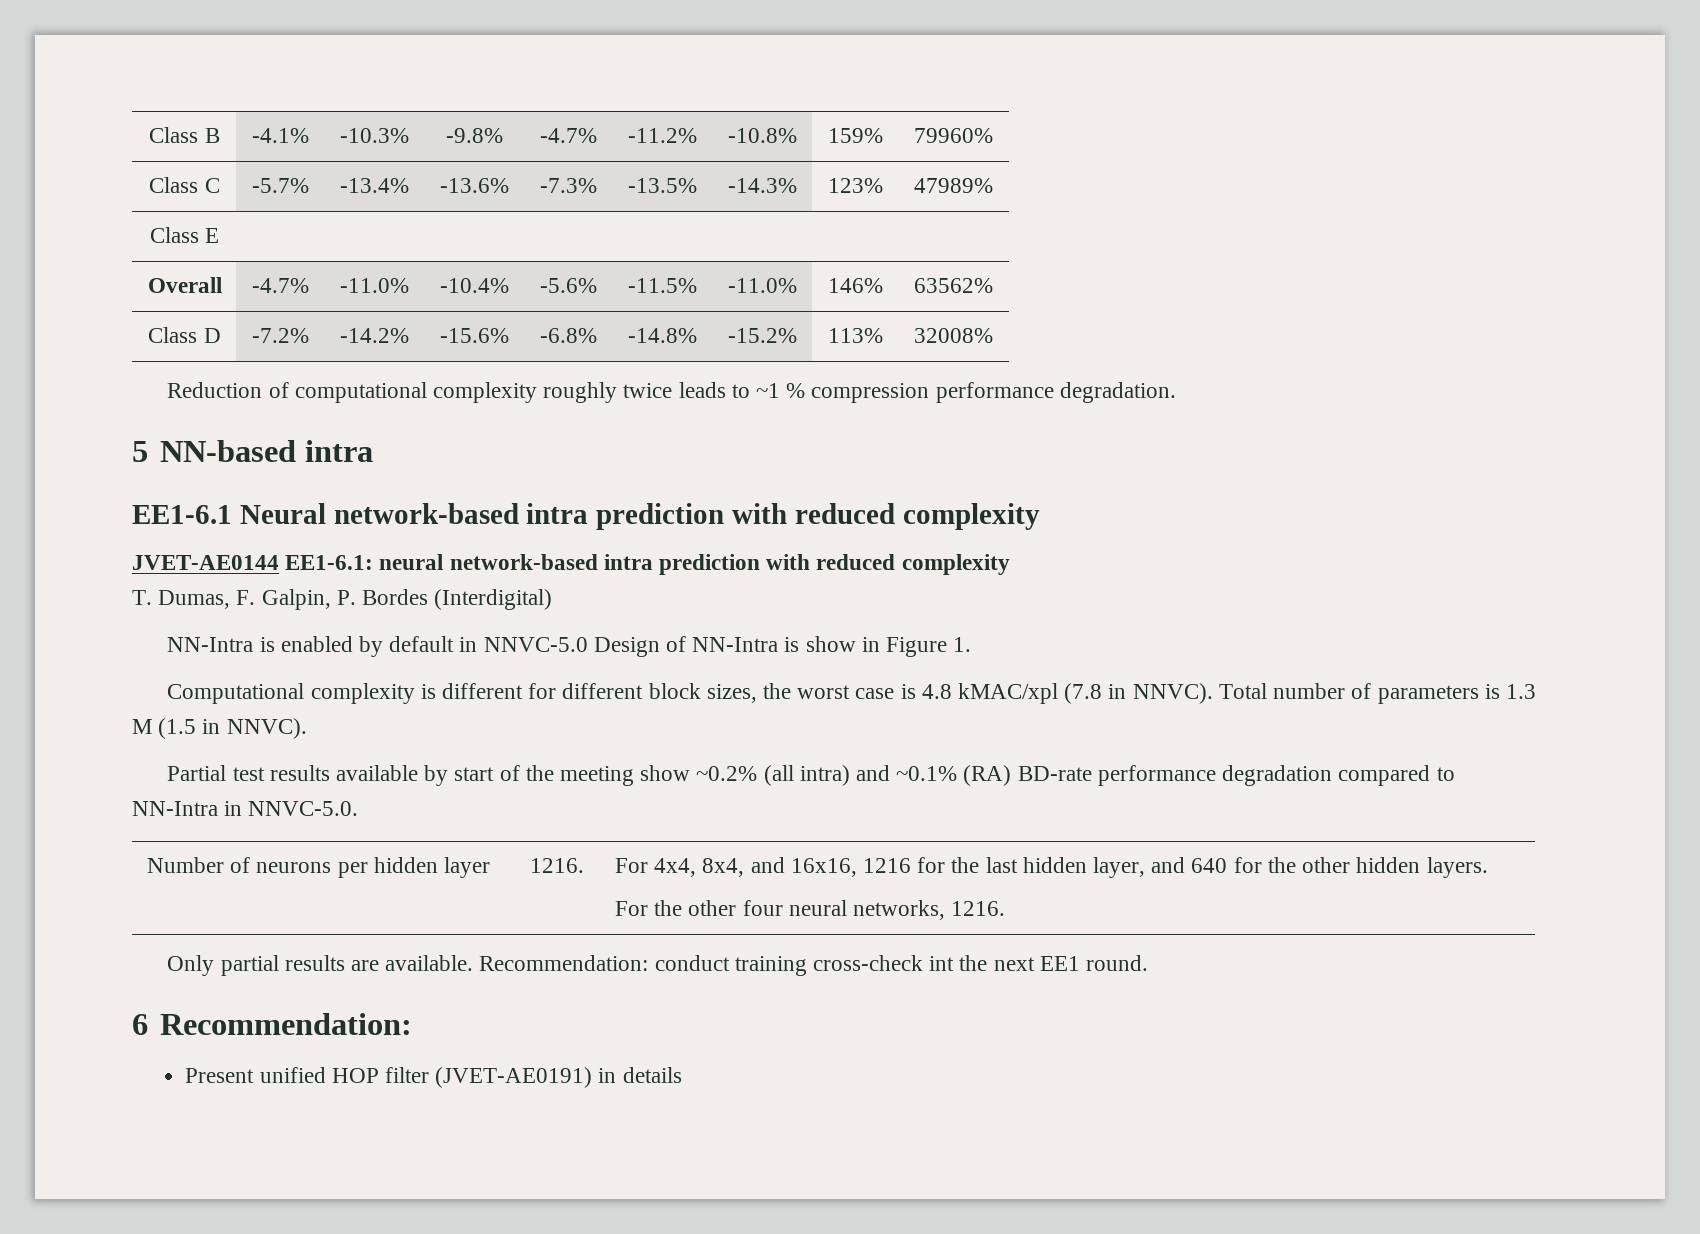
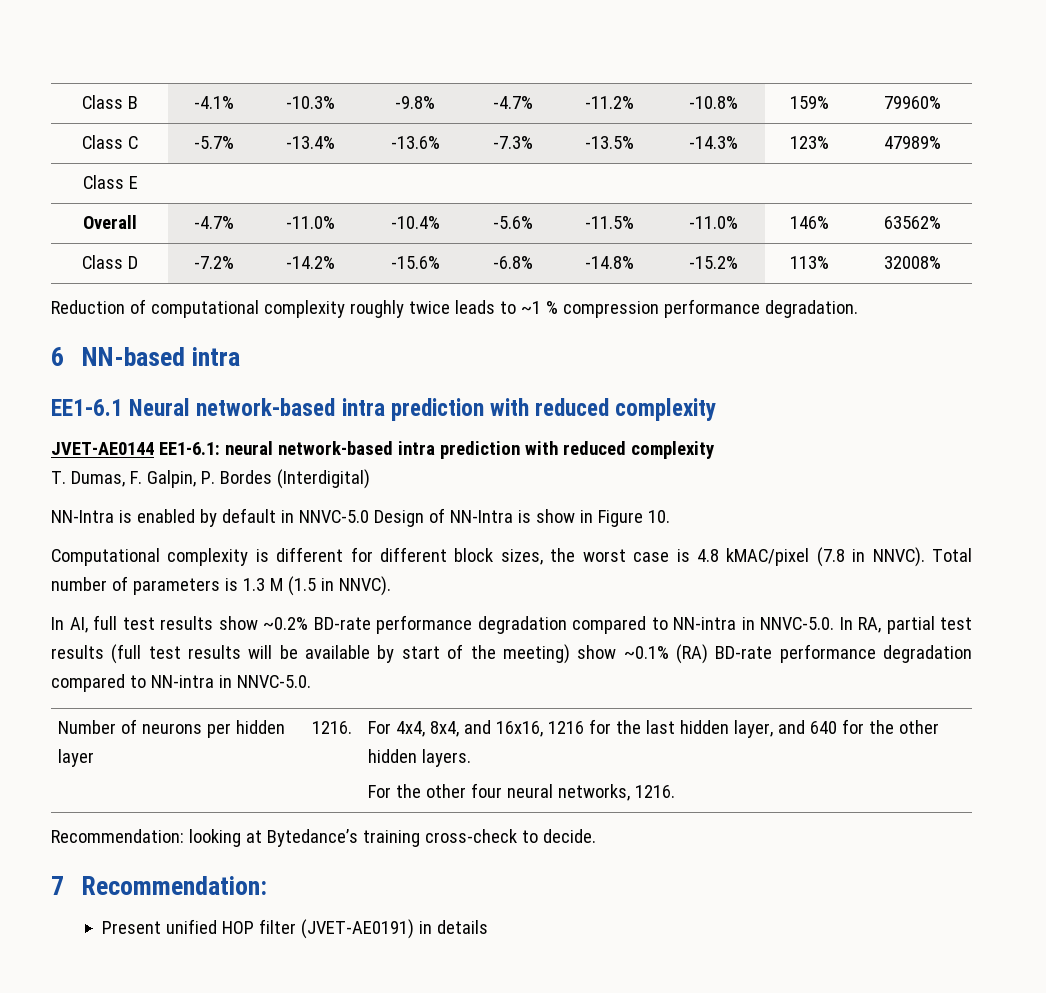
- 5 NN-based intra
+ 6 NN-based intra
- NN-Intra is enabled by default in NNVC-5.0 Design of NN-Intra is show in Figure 1.
+ NN-Intra is enabled by default in NNVC-5.0 Design of NN-Intra is show in Figure 10.
- Computational complexity is different for different block sizes, the worst case is 4.8 kMAC/xpl (7.8 in NNVC).
+ Computational complexity is different for different block sizes, the worst case is 4.8 kMAC/pixel (7.8 in NNVC).
- Partial test results available by start of the meeting show ~0.2% (all intra) and ~0.1% (RA) BD-rate performance degradation compared to NN-Intra in NNVC-5.0.
+ In AI, full test results show ~0.2% BD-rate performance degradation compared to NN-intra in NNVC-5.0. In RA, partial test results (full test results will be available by start of the meeting) show ~0.1% (RA) BD-rate performance degradation compared to NN-intra in NNVC-5.0.
- Only partial results are available. Recommendation: conduct training cross-check int the next EE1 round.
- 6 Recommendation:
+ Recommendation: looking at Bytedance’s training cross-check to decide.
+ 7 Recommendation:

